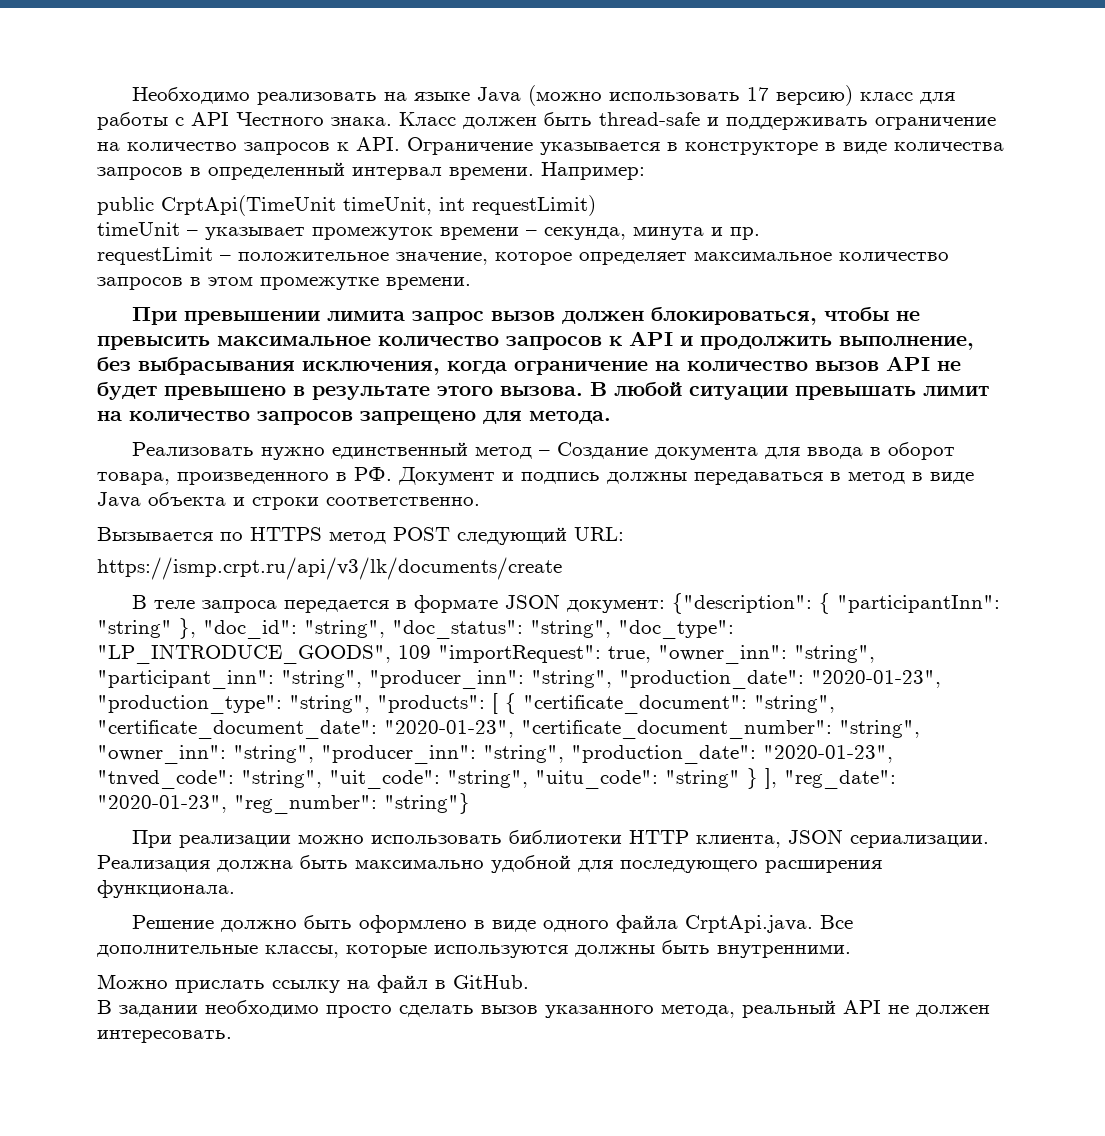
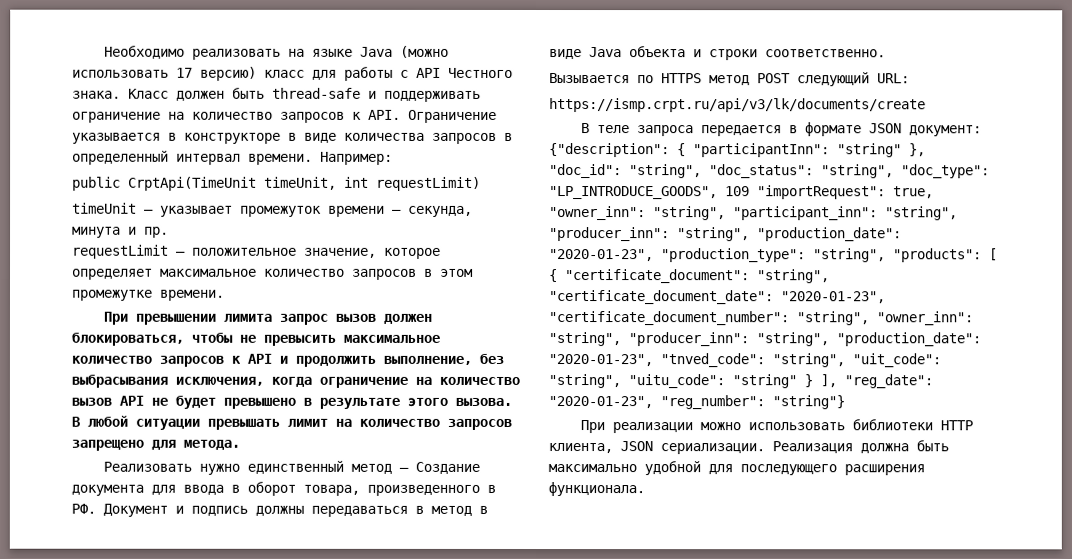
- Решение должно быть оформлено в виде одного файла CrptApi.java. Все дополнительные классы, которые используются должны быть внутренними.
- Можно прислать ссылку на файл в GitHub.
- В задании необходимо просто сделать вызов указанного метода, реальный API не должен интересовать.

